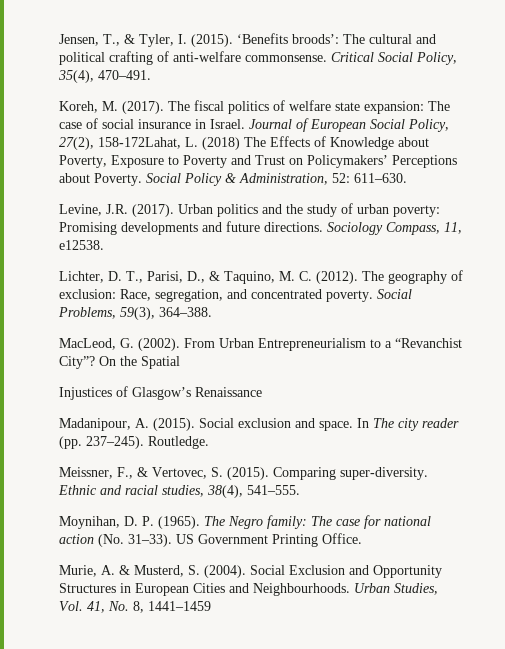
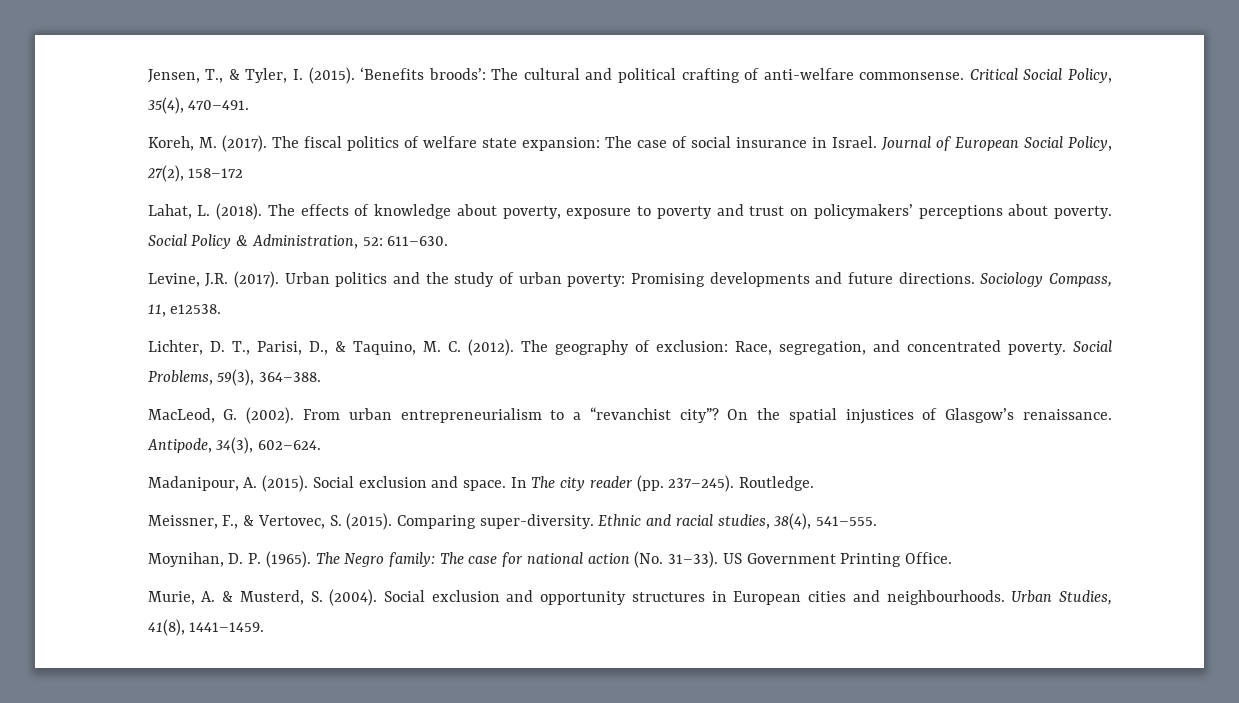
- Journal of European Social Policy, 27(2), 158-172Lahat, L. (2018) The Effects of Knowledge about Poverty, Exposure to Poverty and Trust on Policymakers’ Perceptions about Poverty.
+ Journal of European Social Policy, 27(2), 158–172
+ Lahat, L. (2018). The effects of knowledge about poverty, exposure to poverty and trust on policymakers’ perceptions about poverty.
- From Urban Entrepreneurialism to a “Revanchist City”? On the Spatial
- Injustices of Glasgow’s Renaissance
+ From urban entrepreneurialism to a “revanchist city”? On the spatial injustices of Glasgow’s renaissance. Antipode, 34(3), 602–624.
- Social Exclusion and Opportunity Structures in European Cities and Neighbourhoods. Urban Studies, Vol. 41, No. 8, 1441–1459
+ Social exclusion and opportunity structures in European cities and neighbourhoods. Urban Studies, 41(8), 1441–1459.

